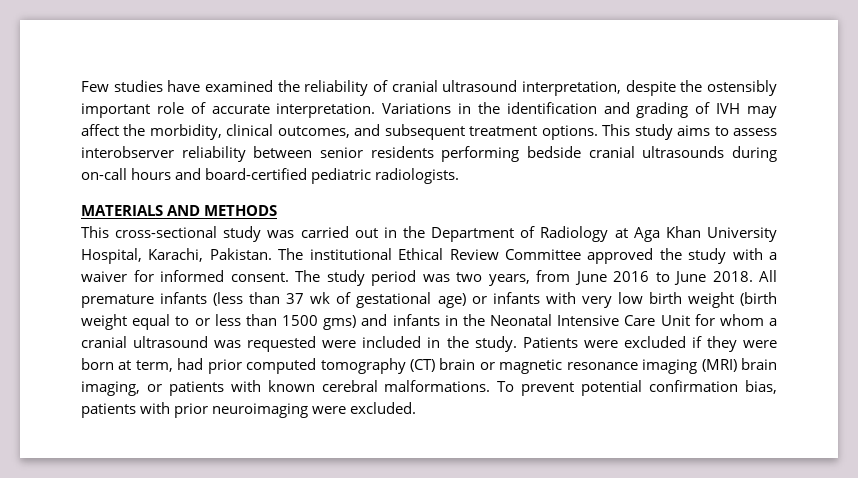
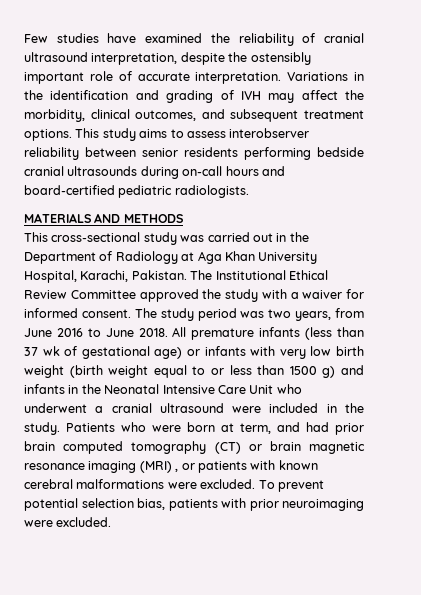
- The institutional Ethical Review Committee approved the study with a waiver for informed consent.
+ The Institutional Ethical Review Committee approved the study with a waiver for informed consent.
- All premature infants (less than 37 wk of gestational age) or infants with very low birth weight (birth weight equal to or less than 1500 gms) and infants in the Neonatal Intensive Care Unit for whom a cranial ultrasound was requested were included in the study.
+ All premature infants (less than 37 wk of gestational age) or infants with very low birth weight (birth weight equal to or less than 1500 g) and infants in the Neonatal Intensive Care Unit who underwent a cranial ultrasound were included in the study.
- Patients were excluded if they were born at term, had prior computed tomography (CT) brain or magnetic resonance imaging (MRI) brain imaging, or patients with known cerebral malformations.
+ Patients who were born at term, and had prior brain computed tomography (CT) or brain magnetic resonance imaging (MRI) , or patients with known cerebral malformations were excluded.
- To prevent potential confirmation bias, patients with prior neuroimaging were excluded.
+ To prevent potential selection bias, patients with prior neuroimaging were excluded.

